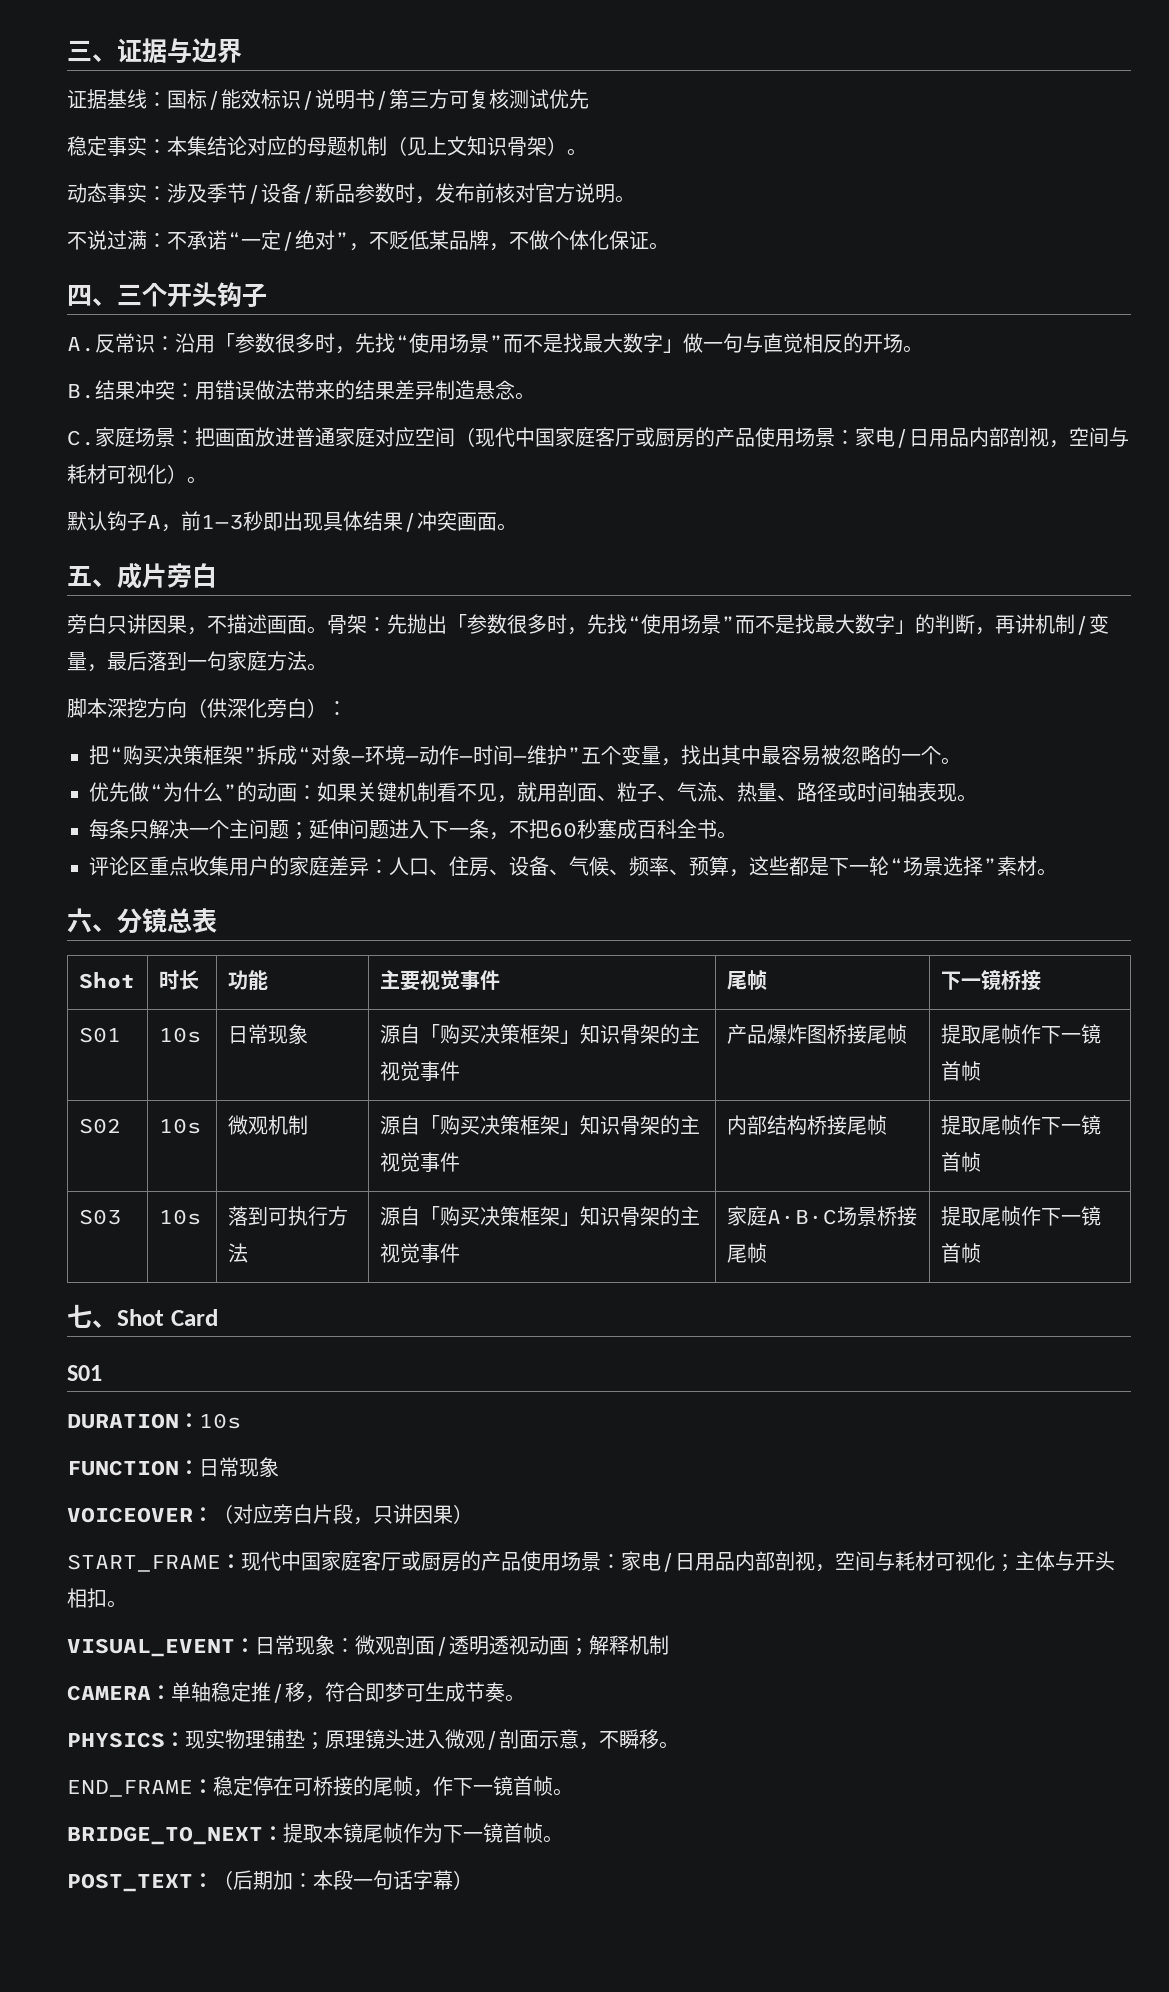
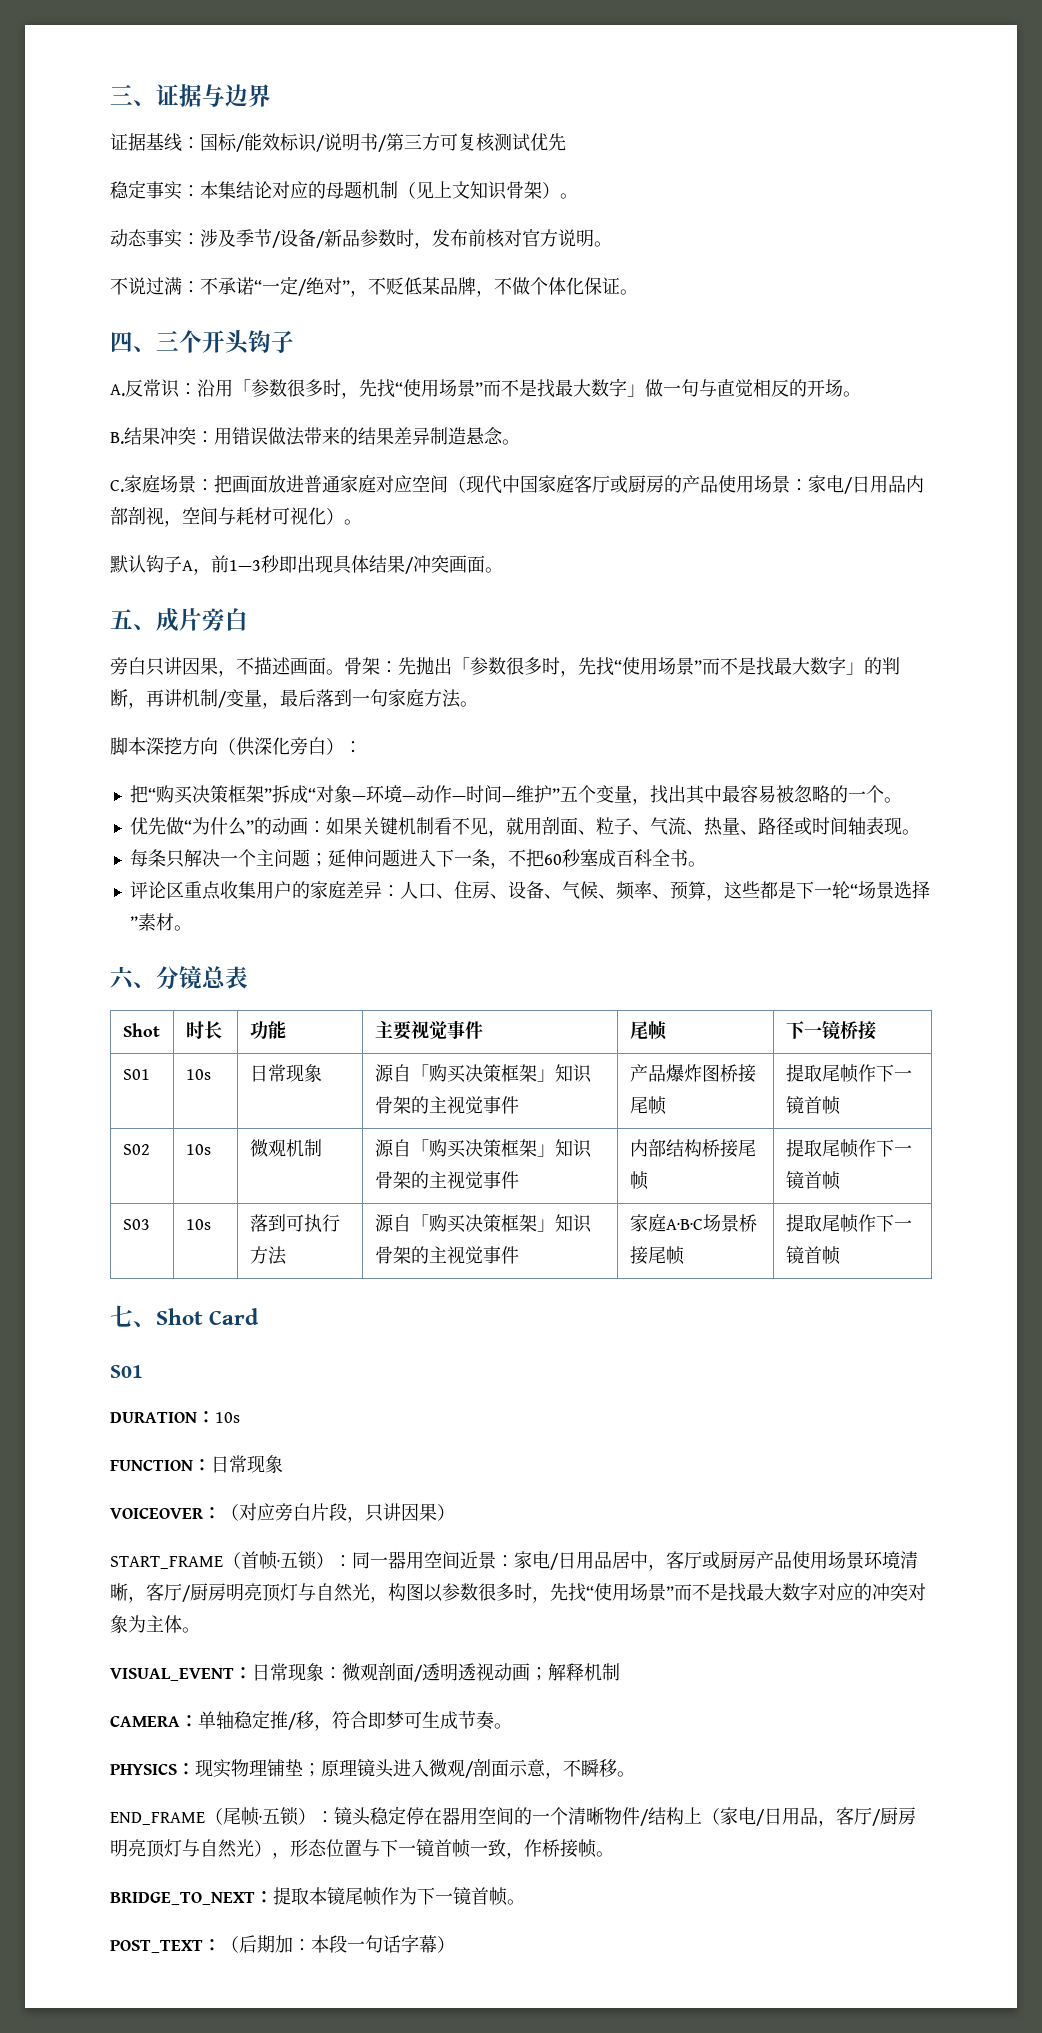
- START_FRAME：现代中国家庭客厅或厨房的产品使用场景：家电/日用品内部剖视，空间与耗材可视化；主体与开头相扣。
+ START_FRAME（首帧·五锁）：同一器用空间近景：家电/日用品居中，客厅或厨房产品使用场景环境清晰，客厅/厨房明亮顶灯与自然光，构图以参数很多时，先找“使用场景”而不是找最大数字对应的冲突对象为主体。
- END_FRAME：稳定停在可桥接的尾帧，作下一镜首帧。
+ END_FRAME（尾帧·五锁）：镜头稳定停在器用空间的一个清晰物件/结构上（家电/日用品，客厅/厨房明亮顶灯与自然光），形态位置与下一镜首帧一致，作桥接帧。

